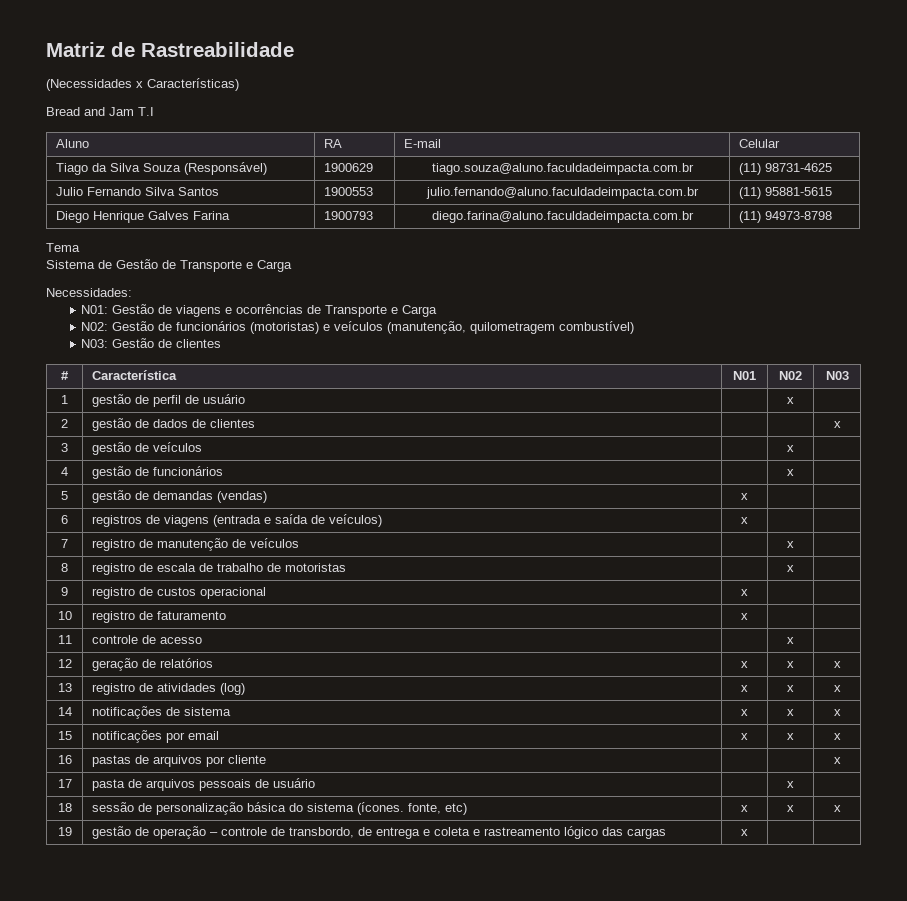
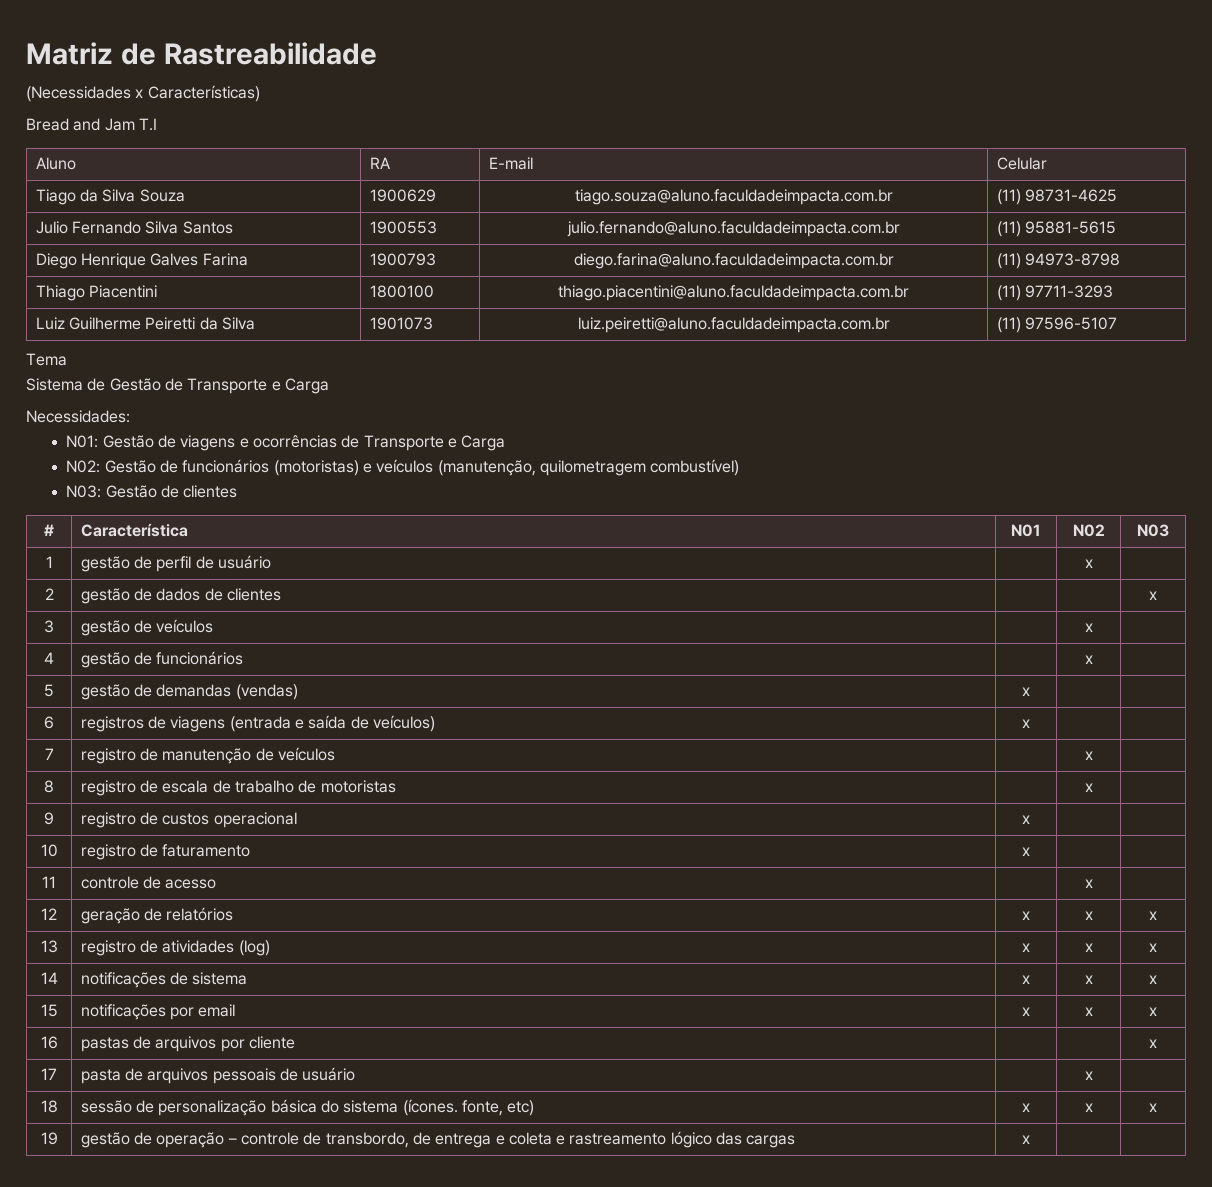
- Tiago da Silva Souza (Responsável) | 1900629 | tiago.souza@aluno.faculdadeimpacta.com.br | (11) 98731-4625
+ Tiago da Silva Souza | 1900629 | tiago.souza@aluno.faculdadeimpacta.com.br | (11) 98731-4625
+ Thiago Piacentini | 1800100 | thiago.piacentini@aluno.faculdadeimpacta.com.br | (11) 97711-3293
+ Luiz Guilherme Peiretti da Silva | 1901073 | luiz.peiretti@aluno.faculdadeimpacta.com.br | (11) 97596-5107

